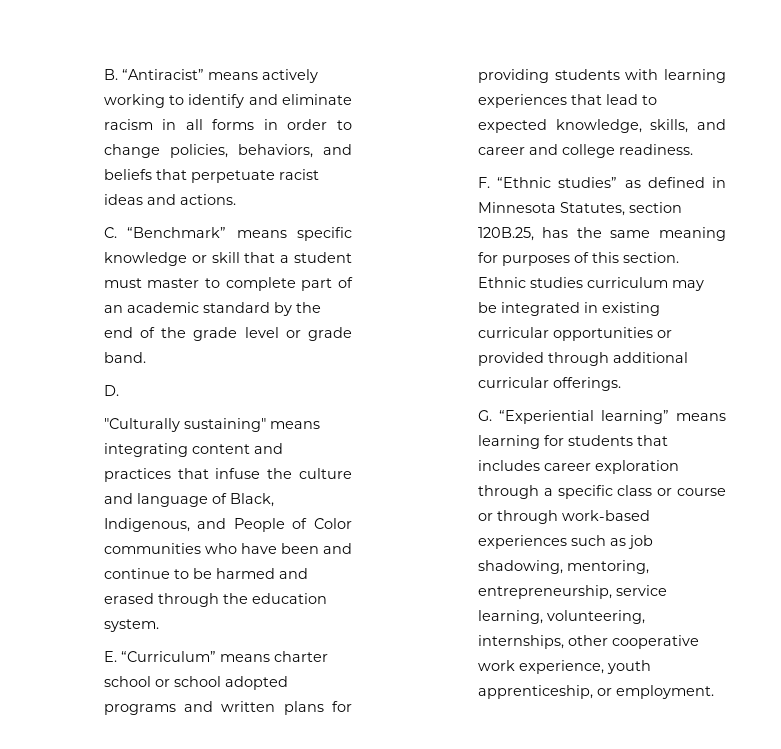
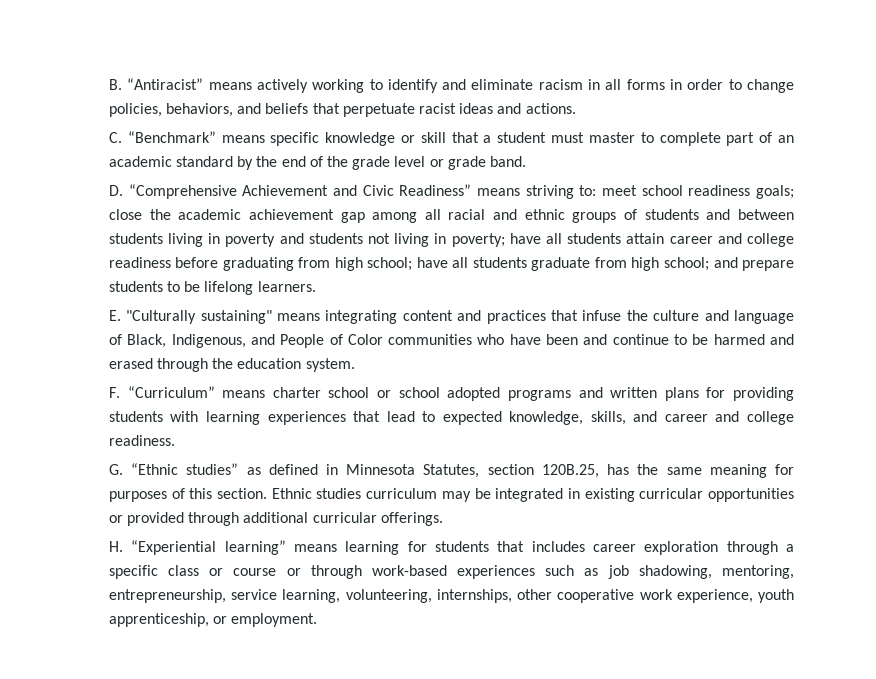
- D.
- "Culturally sustaining" means integrating content and practices that infuse the culture and language of Black, Indigenous, and People of Color communities who have been and continue to be harmed and erased through the education system.
+ D. “Comprehensive Achievement and Civic Readiness” means striving to: meet school readiness goals; close the academic achievement gap among all racial and ethnic groups of students and between students living in poverty and students not living in poverty; have all students attain career and college readiness before graduating from high school; have all students graduate from high school; and prepare students to be lifelong learners.
+ E. "Culturally sustaining" means integrating content and practices that infuse the culture and language of Black, Indigenous, and People of Color communities who have been and continue to be harmed and erased through the education system.
- E. “Curriculum” means charter school or school adopted programs and written plans for providing students with learning experiences that lead to expected knowledge, skills, and career and college readiness.
+ F. “Curriculum” means charter school or school adopted programs and written plans for providing students with learning experiences that lead to expected knowledge, skills, and career and college readiness.
- F. “Ethnic studies” as defined in Minnesota Statutes, section 120B.25, has the same meaning for purposes of this section.
+ G. “Ethnic studies” as defined in Minnesota Statutes, section 120B.25, has the same meaning for purposes of this section.
- G. “Experiential learning” means learning for students that includes career exploration through a specific class or course or through work-based experiences such as job shadowing, mentoring, entrepreneurship, service learning, volunteering, internships, other cooperative work experience, youth apprenticeship, or employment.
+ H. “Experiential learning” means learning for students that includes career exploration through a specific class or course or through work-based experiences such as job shadowing, mentoring, entrepreneurship, service learning, volunteering, internships, other cooperative work experience, youth apprenticeship, or employment.

